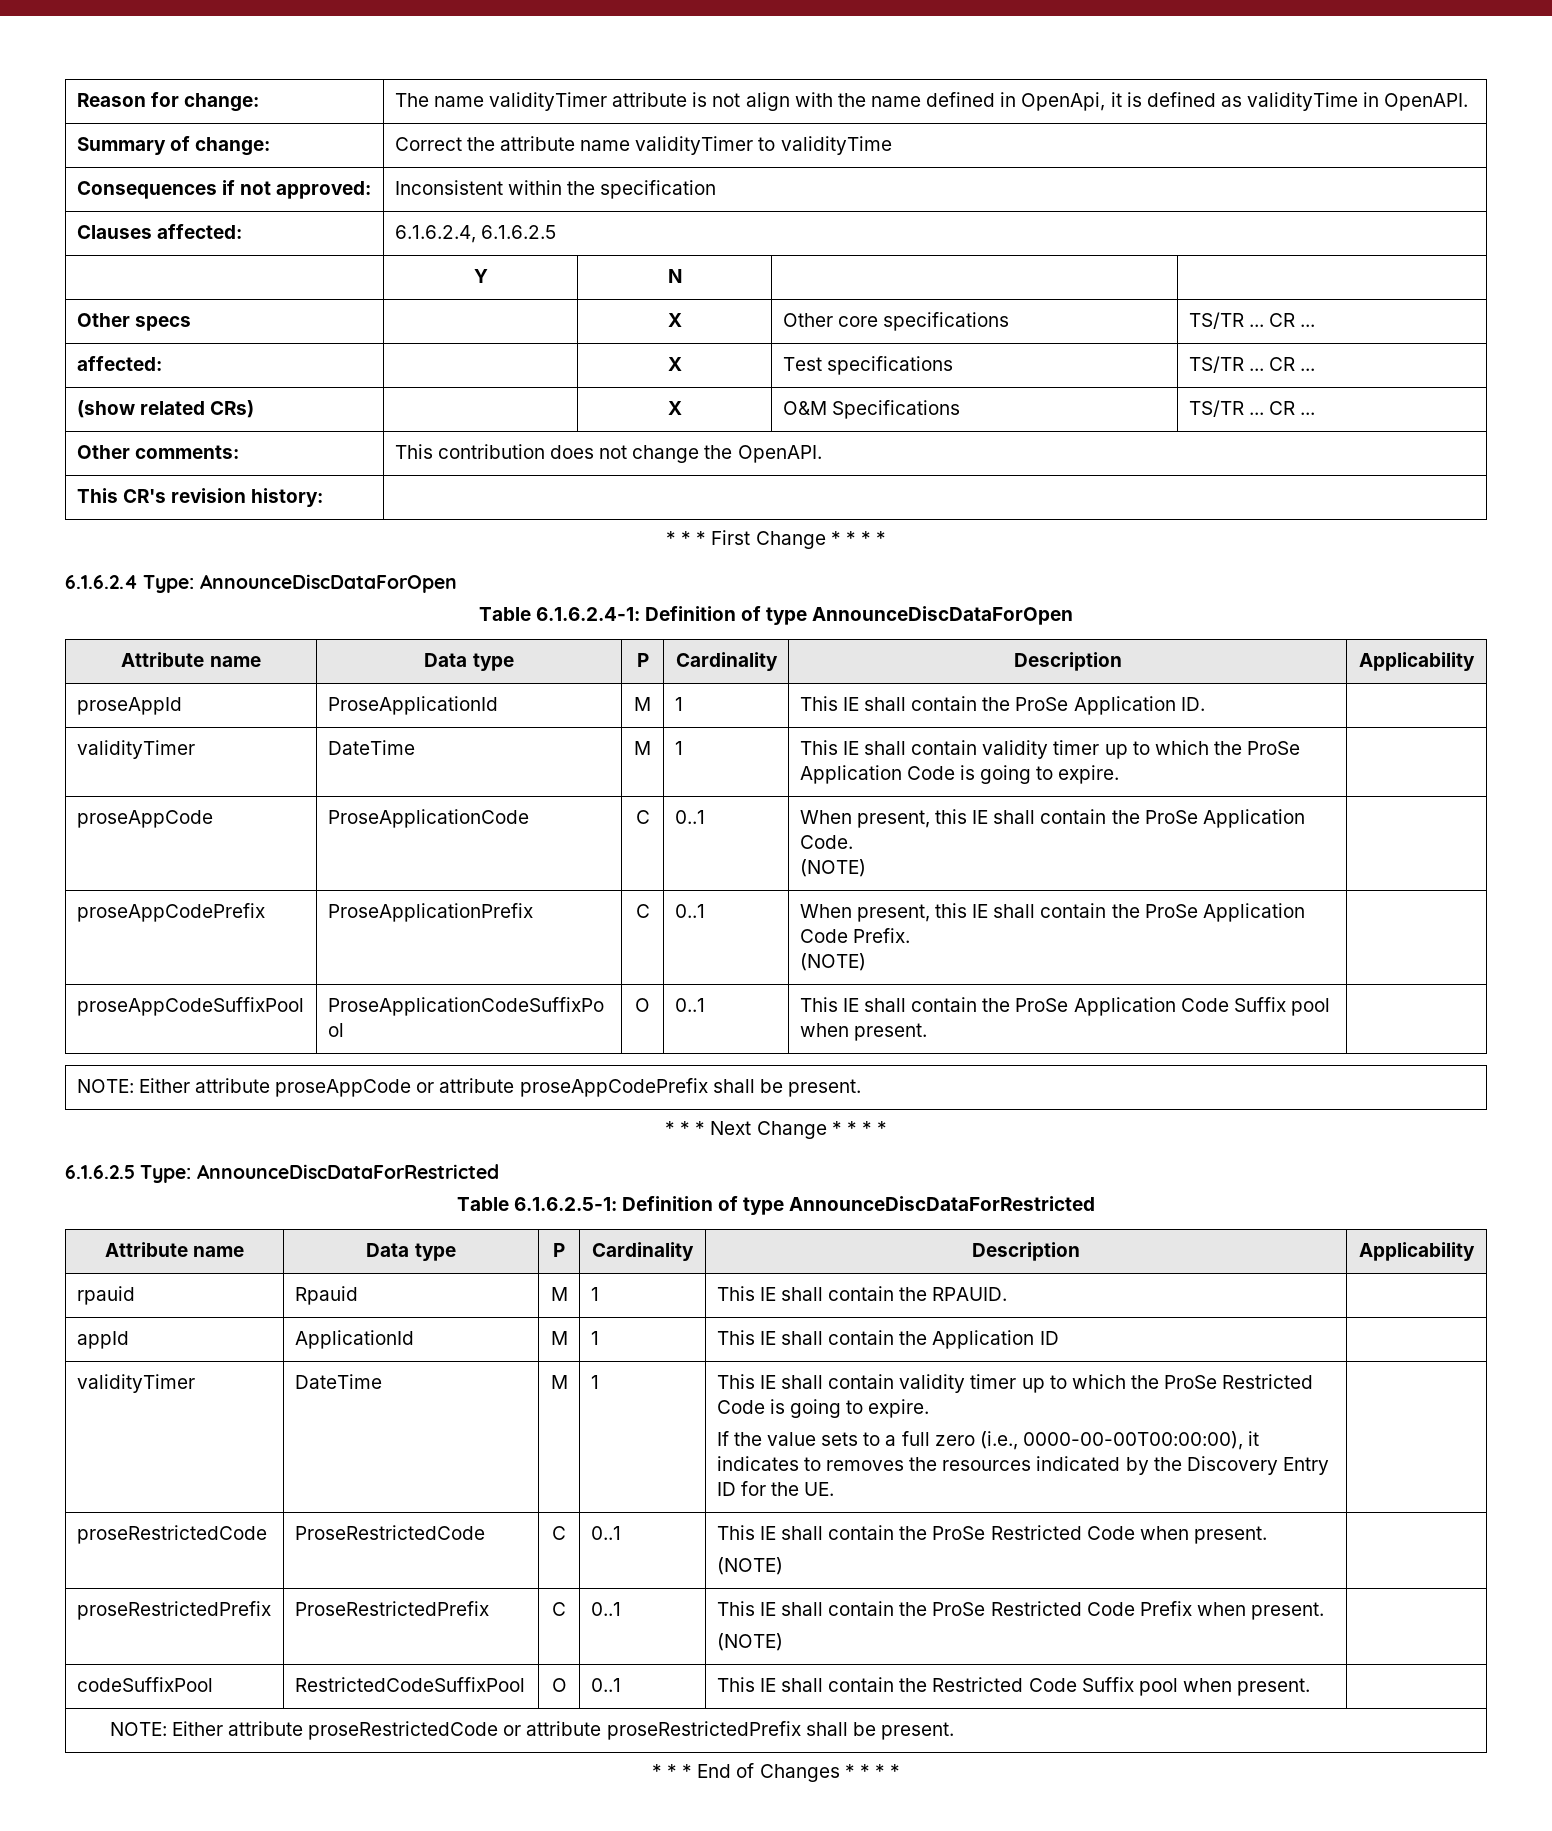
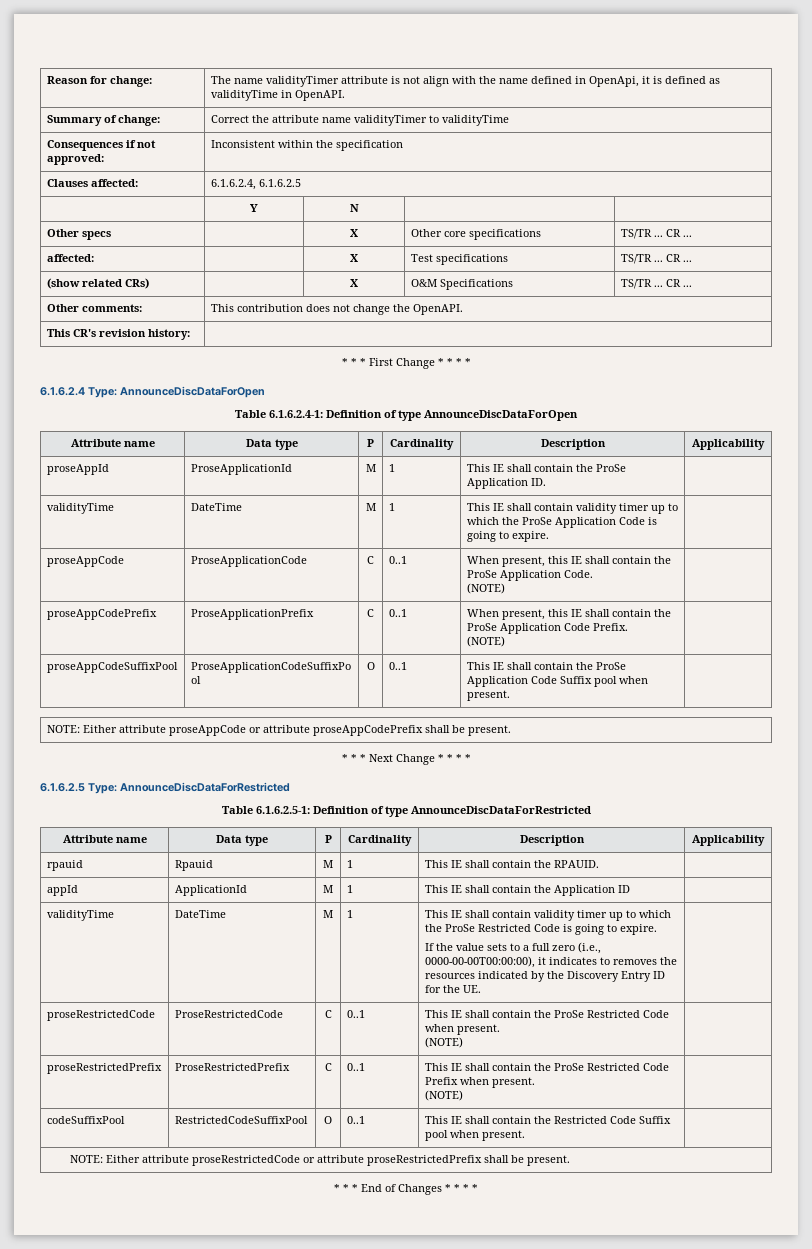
- validityTimer | DateTime | M | 1 | This IE shall contain validity timer up to which the ProSe Application Code is going to expire. |
+ validityTime | DateTime | M | 1 | This IE shall contain validity timer up to which the ProSe Application Code is going to expire. |
  appId | ApplicationId | M | 1 | This IE shall contain the Application ID |
- validityTimer
+ validityTime

